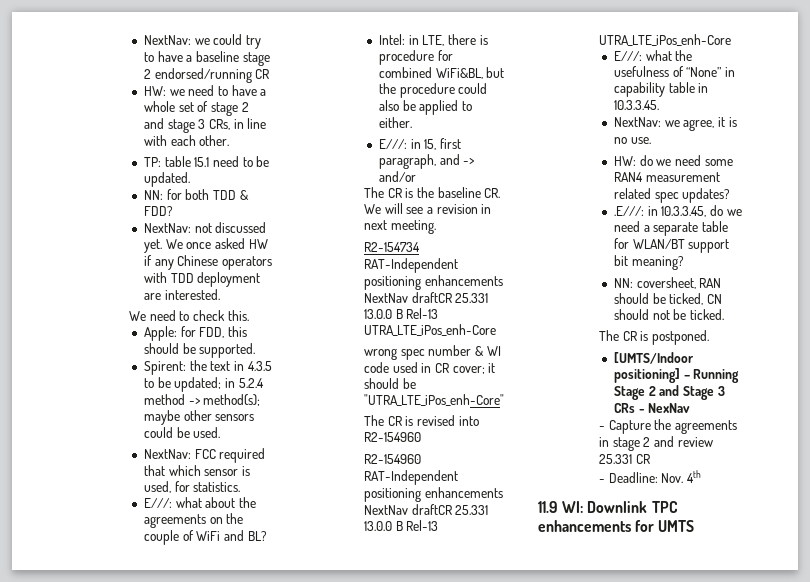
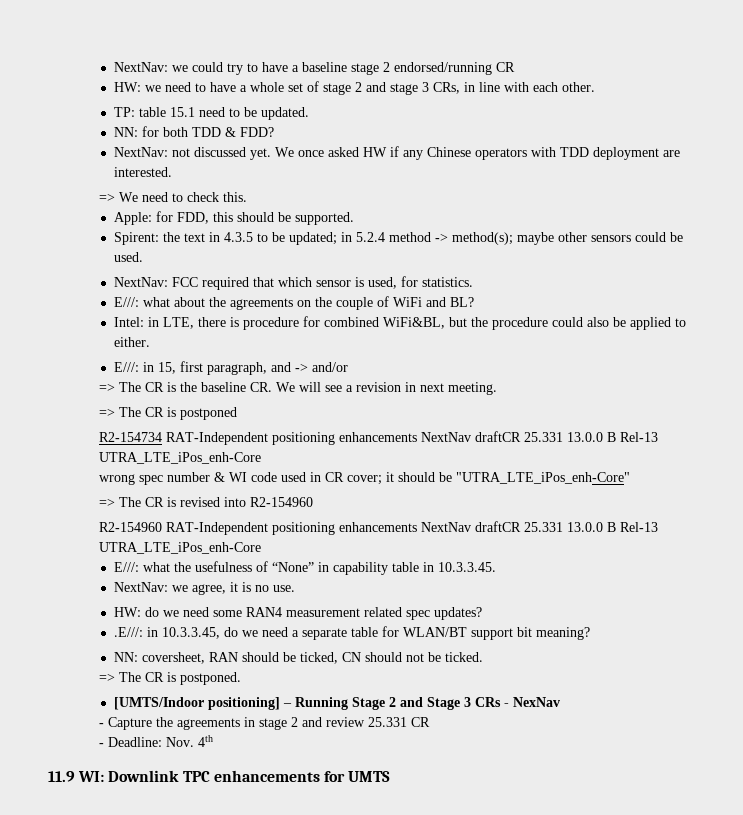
- We need to check this.
+ => We need to check this.
- The CR is the baseline CR. We will see a revision in next meeting.
+ => The CR is the baseline CR. We will see a revision in next meeting.
+ => The CR is postponed
- The CR is revised into R2-154960
+ => The CR is revised into R2-154960
- The CR is postponed.
+ => The CR is postponed.

